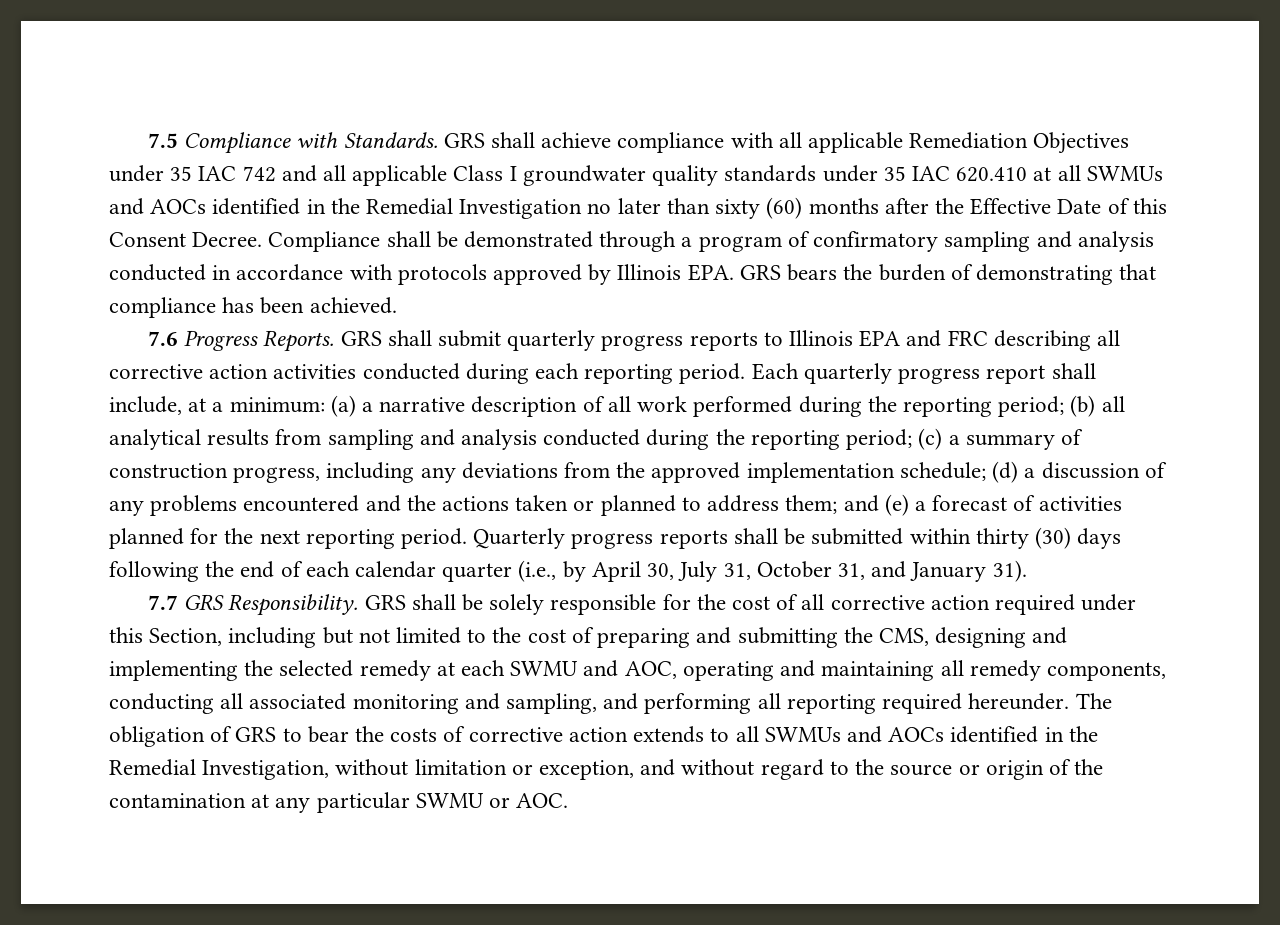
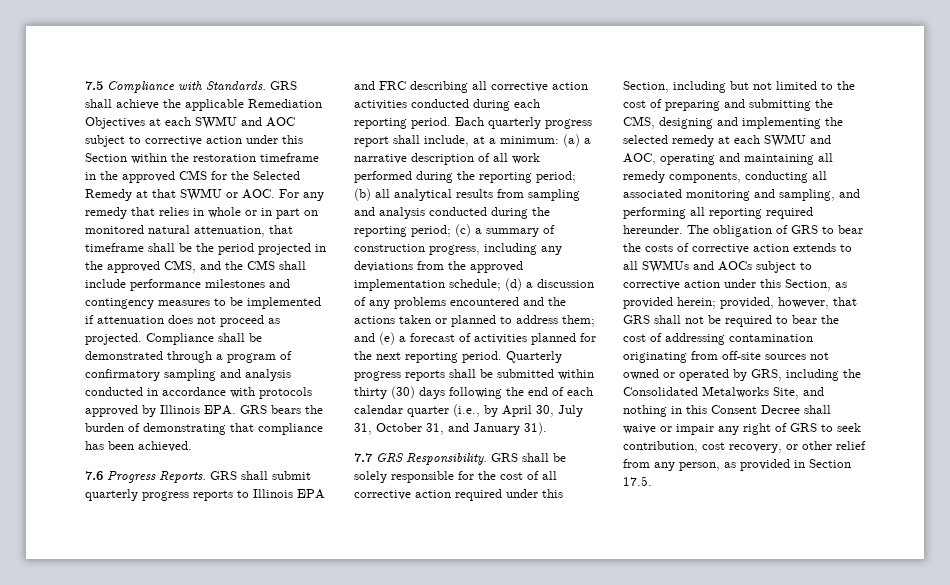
- GRS shall achieve compliance with all applicable Remediation Objectives under 35 IAC 742 and all applicable Class I groundwater quality standards under 35 IAC 620.410 at all SWMUs and AOCs identified in the Remedial Investigation no later than sixty (60) months after the Effective Date of this Consent Decree.
+ GRS shall achieve the applicable Remediation Objectives at each SWMU and AOC subject to corrective action under this Section within the restoration timeframe in the approved CMS for the Selected Remedy at that SWMU or AOC. For any remedy that relies in whole or in part on monitored natural attenuation, that timeframe shall be the period projected in the approved CMS, and the CMS shall include performance milestones and contingency measures to be implemented if attenuation does not proceed as projected.
- The obligation of GRS to bear the costs of corrective action extends to all SWMUs and AOCs identified in the Remedial Investigation, without limitation or exception, and without regard to the source or origin of the contamination at any particular SWMU or AOC.
+ The obligation of GRS to bear the costs of corrective action extends to all SWMUs and AOCs subject to corrective action under this Section, as provided herein; provided, however, that GRS shall not be required to bear the cost of addressing contamination originating from off-site sources not owned or operated by GRS, including the Consolidated Metalworks Site, and nothing in this Consent Decree shall waive or impair any right of GRS to seek contribution, cost recovery, or other relief from any person, as provided in Section 17.5.

